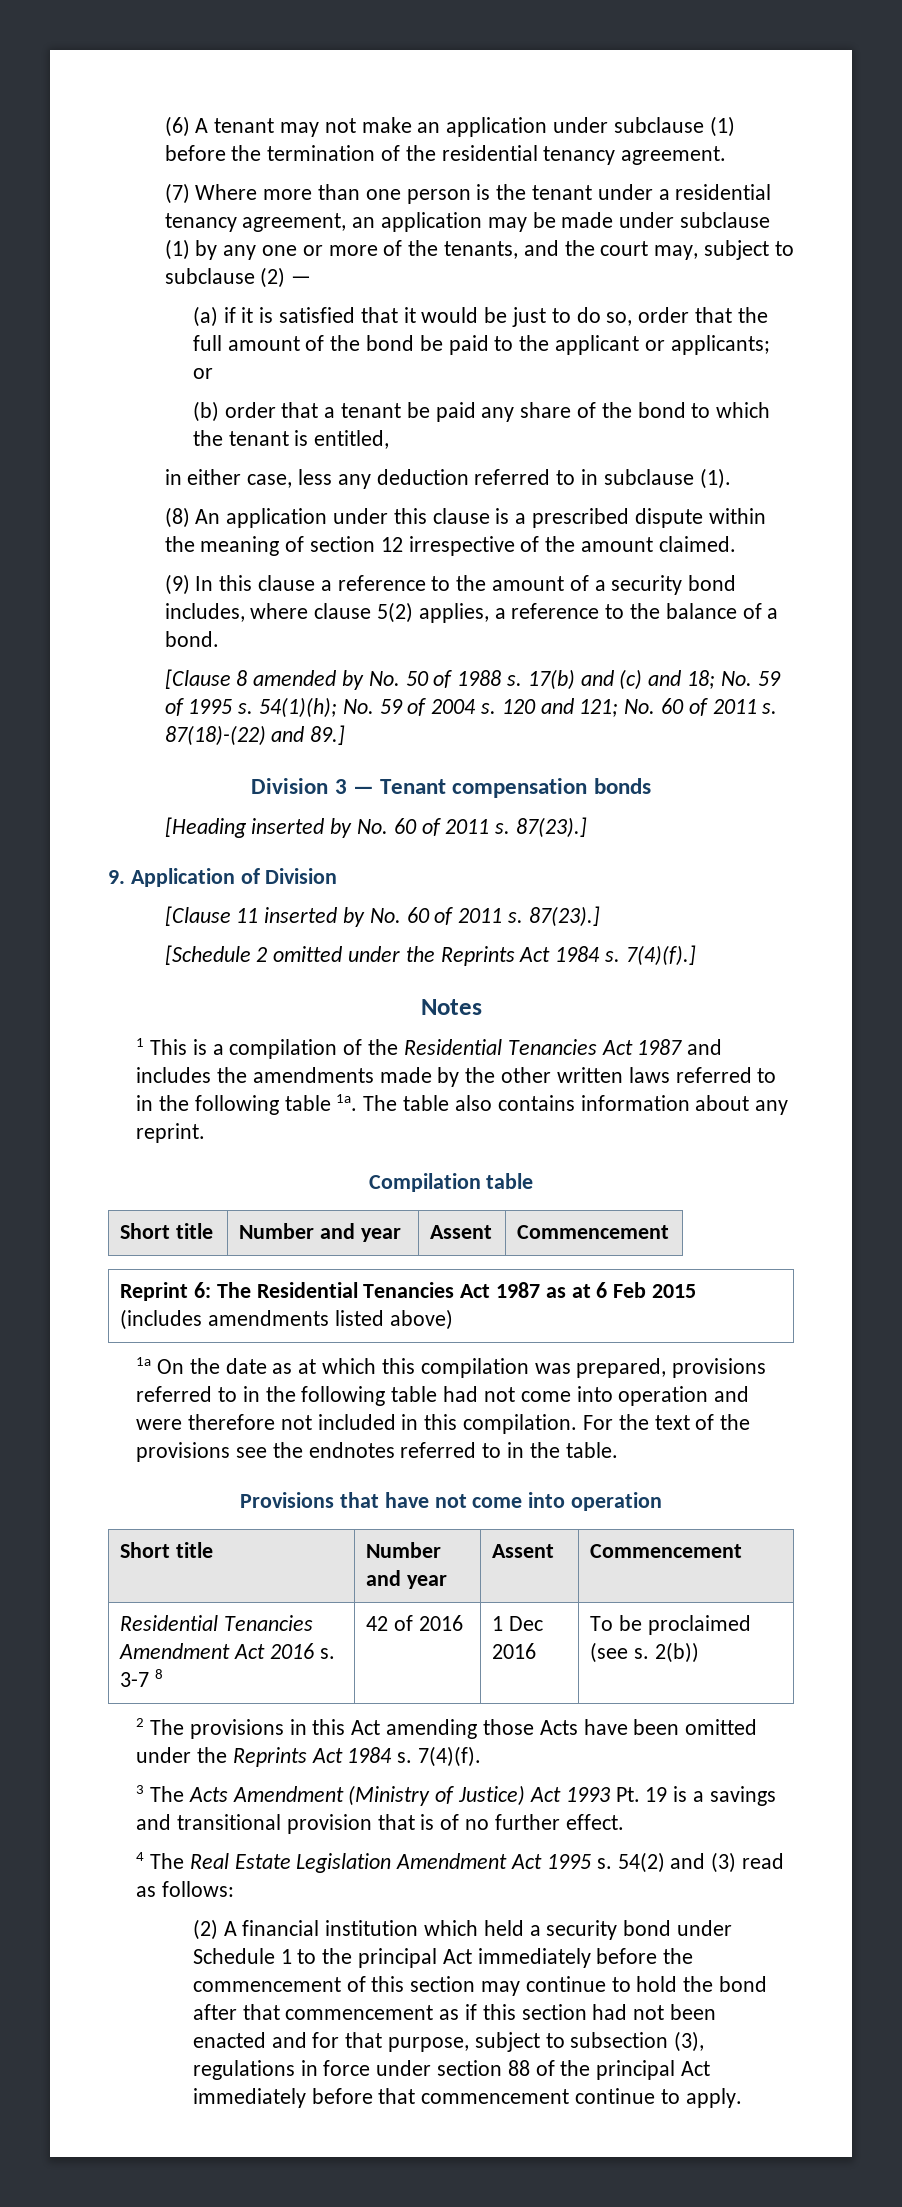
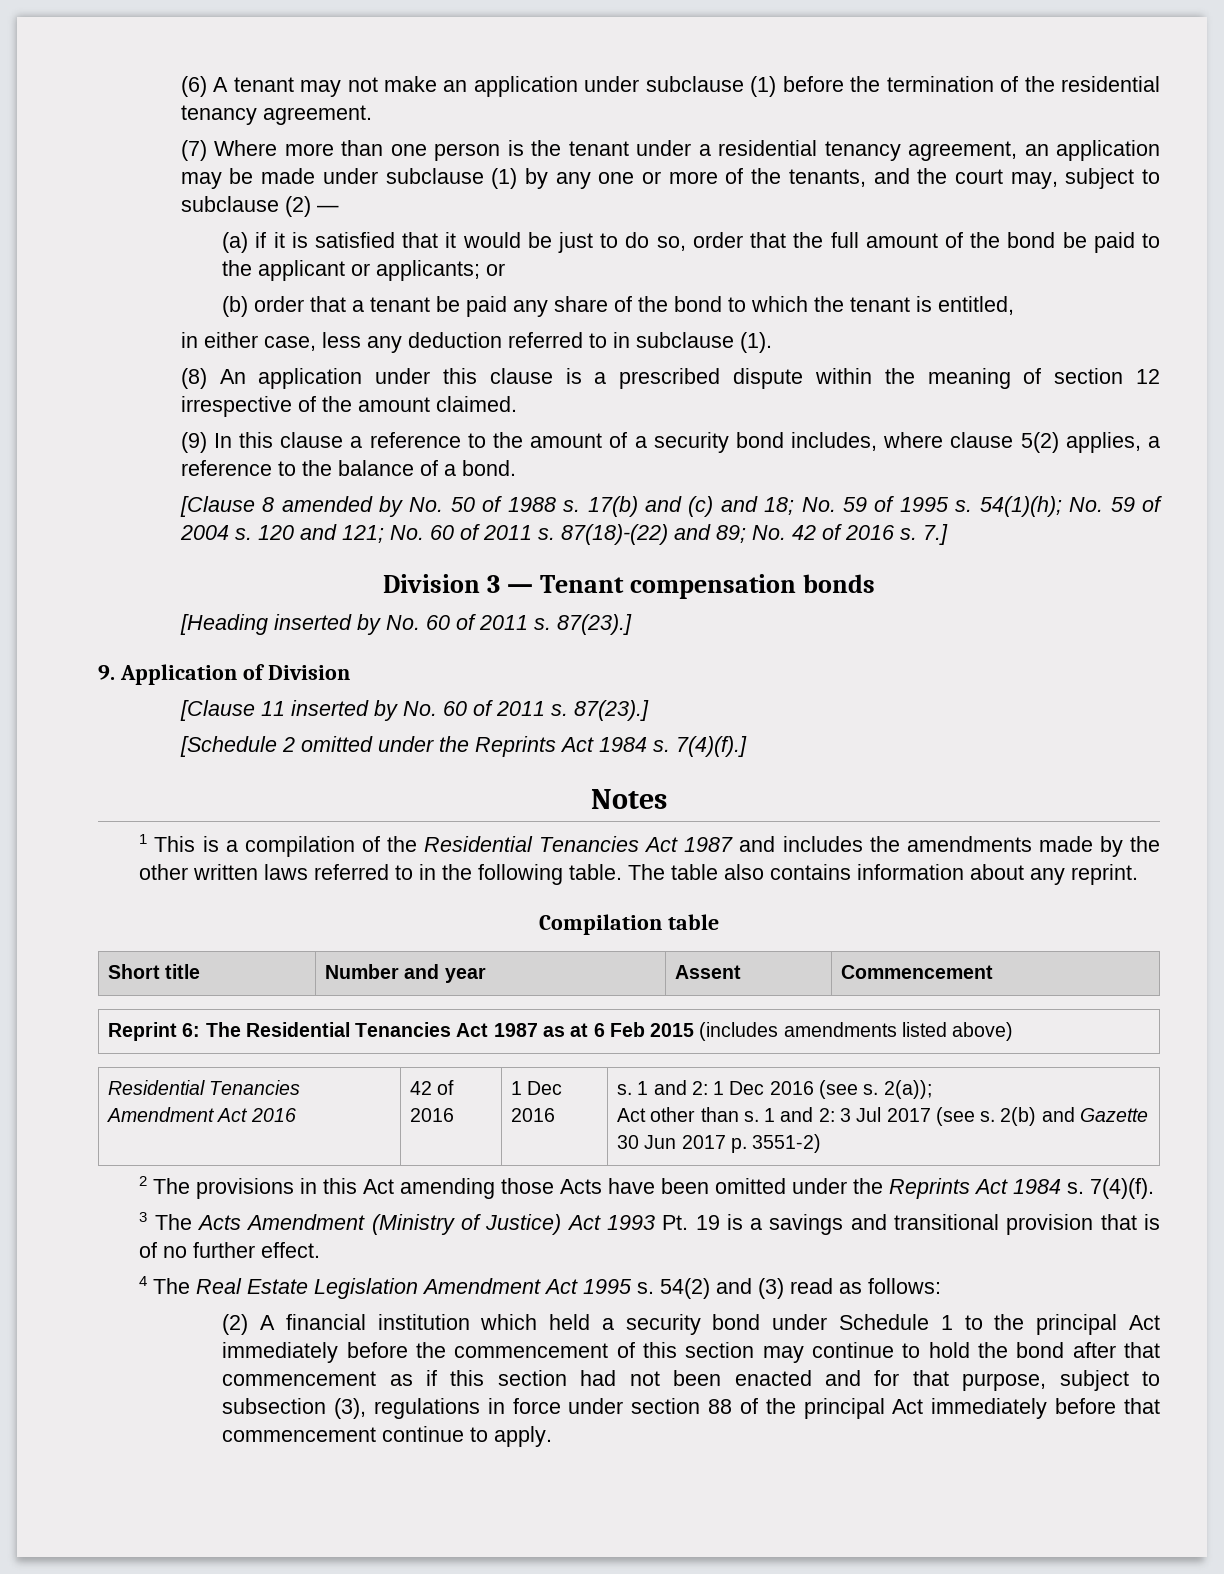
- 87(18)-(22) and 89.]
+ 87(18)-(22) and 89; No. 42 of 2016 s. 7.]
- 1 This is a compilation of the Residential Tenancies Act 1987 and includes the amendments made by the other written laws referred to in the following table 1a.
+ 1 This is a compilation of the Residential Tenancies Act 1987 and includes the amendments made by the other written laws referred to in the following table.
- 1a On the date as at which this compilation was prepared, provisions referred to in the following table had not come into operation and were therefore not included in this compilation. For the text of the provisions see the endnotes referred to in the table.
- Provisions that have not come into operation
- Short title | Number and year | Assent | Commencement
- Residential Tenancies Amendment Act 2016 s. 3-7 8
+ Residential Tenancies Amendment Act 2016
- To be proclaimed (see s. 2(b))
+ s. 1 and 2: 1 Dec 2016 (see s. 2(a));
+ Act other than s. 1 and 2: 3 Jul 2017 (see s. 2(b) and Gazette 30 Jun 2017 p. 3551-2)

